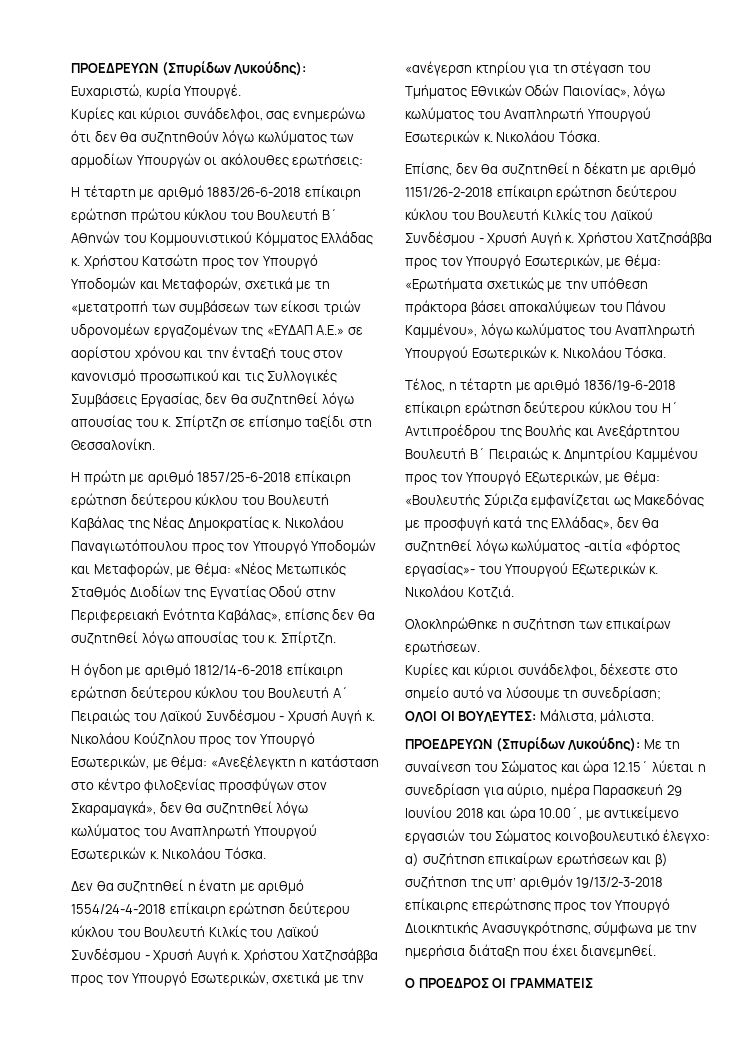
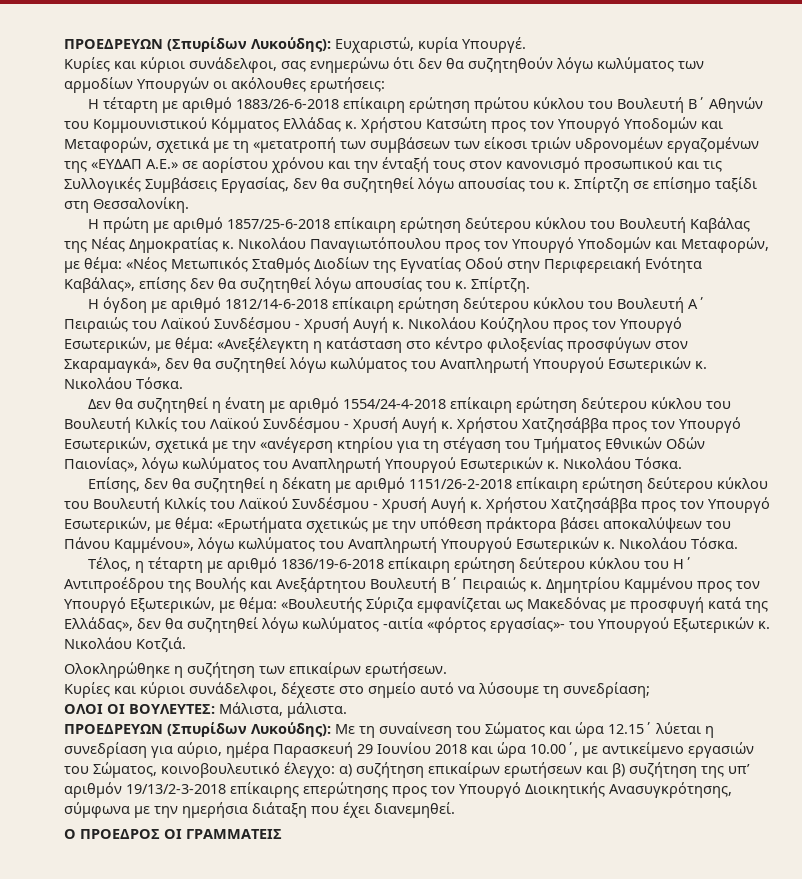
- ΠΡΟΕΔΡΕΥΩΝ (Σπυρίδων Λυκούδης): Με τη συναίνεση του Σώματος και ώρα 12.15΄ λύεται η συνεδρίαση για αύριο, ημέρα Παρασκευή 29 Ιουνίου 2018 και ώρα 10.00΄, με αντικείμενο εργασιών του Σώματος κοινοβουλευτικό έλεγχο: α) συζήτηση επικαίρων ερωτήσεων και β) συζήτηση της υπ’ αριθμόν 19/13/2-3-2018 επίκαιρης επερώτησης προς τον Υπουργό Διοικητικής Ανασυγκρότησης, σύμφωνα με την ημερήσια διάταξη που έχει διανεμηθεί.
+ ΠΡΟΕΔΡΕΥΩΝ (Σπυρίδων Λυκούδης): Με τη συναίνεση του Σώματος και ώρα 12.15΄ λύεται η συνεδρίαση για αύριο, ημέρα Παρασκευή 29 Ιουνίου 2018 και ώρα 10.00΄, με αντικείμενο εργασιών του Σώματος, κοινοβουλευτικό έλεγχο: α) συζήτηση επικαίρων ερωτήσεων και β) συζήτηση της υπ’ αριθμόν 19/13/2-3-2018 επίκαιρης επερώτησης προς τον Υπουργό Διοικητικής Ανασυγκρότησης, σύμφωνα με την ημερήσια διάταξη που έχει διανεμηθεί.

